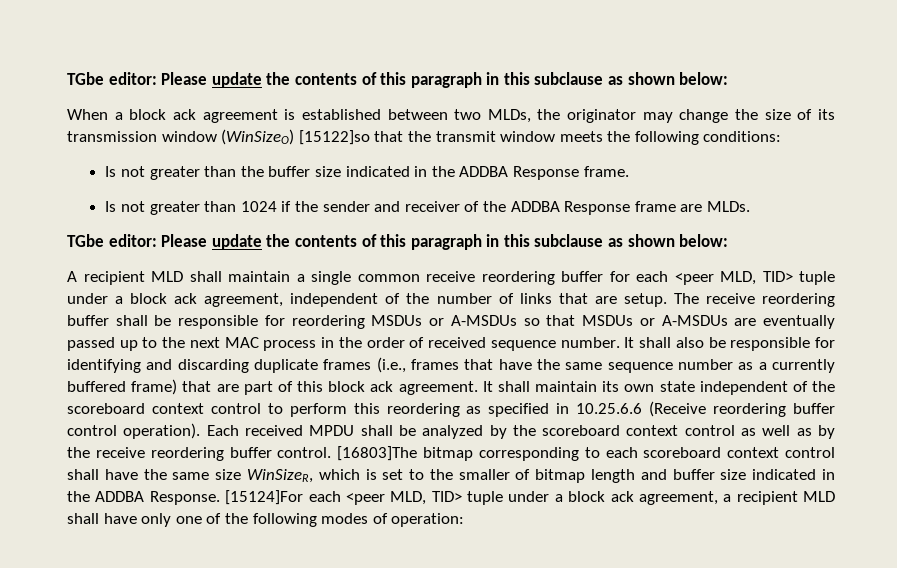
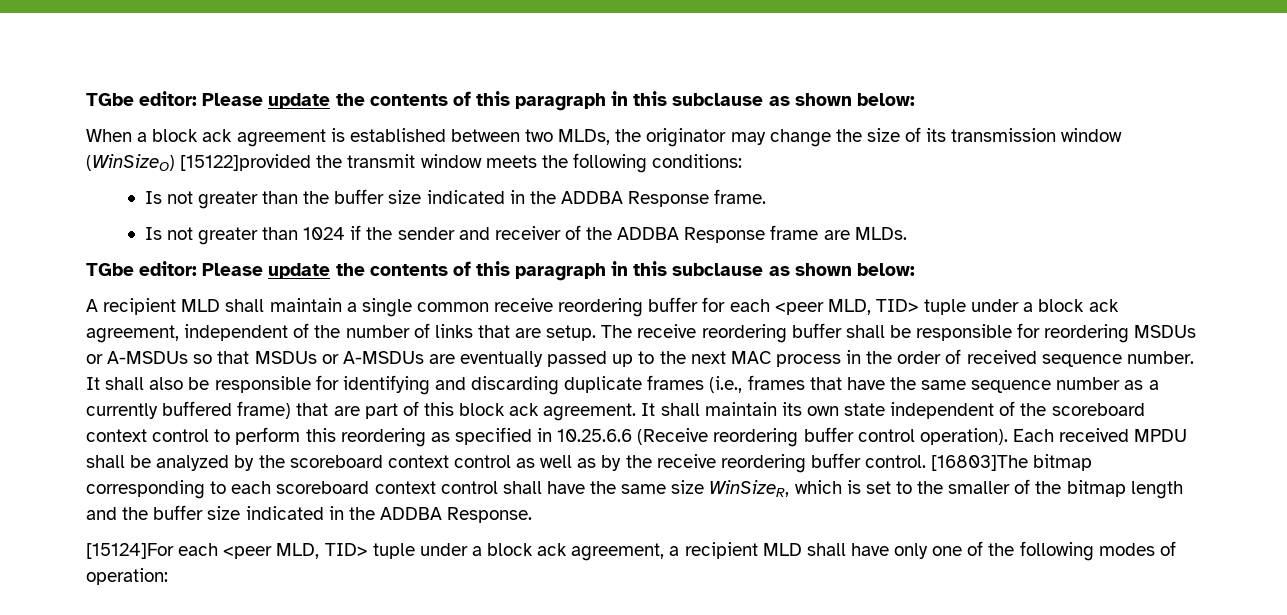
- When a block ack agreement is established between two MLDs, the originator may change the size of its transmission window (WinSizeO) [15122]so that the transmit window meets the following conditions:
+ When a block ack agreement is established between two MLDs, the originator may change the size of its transmission window (WinSizeO) [15122]provided the transmit window meets the following conditions:
- [16803]The bitmap corresponding to each scoreboard context control shall have the same size WinSizeR, which is set to the smaller of bitmap length and buffer size indicated in the ADDBA Response. [15124]For each <peer MLD, TID> tuple under a block ack agreement, a recipient MLD shall have only one of the following modes of operation:
+ [16803]The bitmap corresponding to each scoreboard context control shall have the same size WinSizeR, which is set to the smaller of the bitmap length and the buffer size indicated in the ADDBA Response.
+ [15124]For each <peer MLD, TID> tuple under a block ack agreement, a recipient MLD shall have only one of the following modes of operation:

